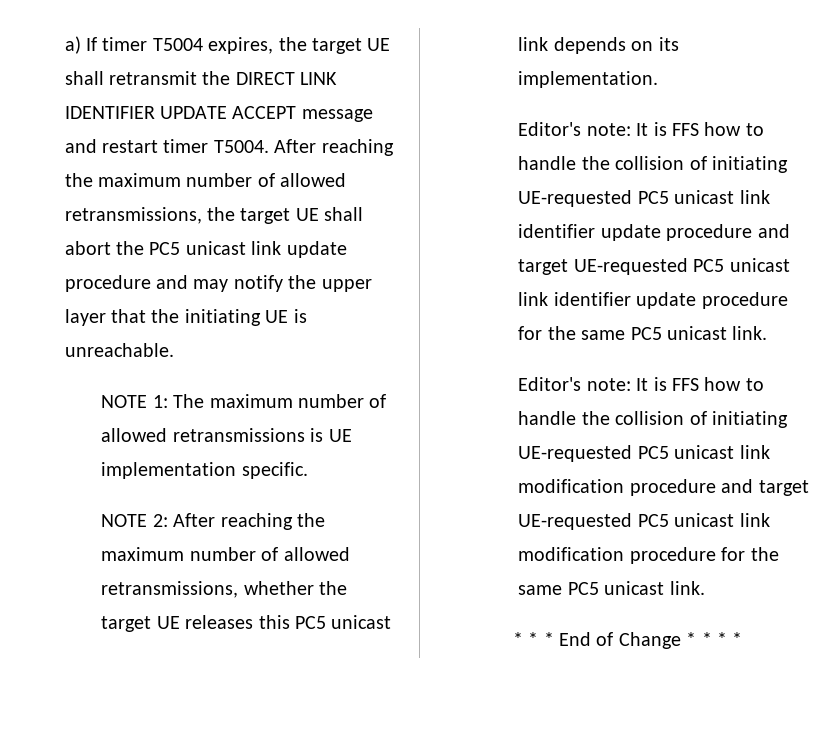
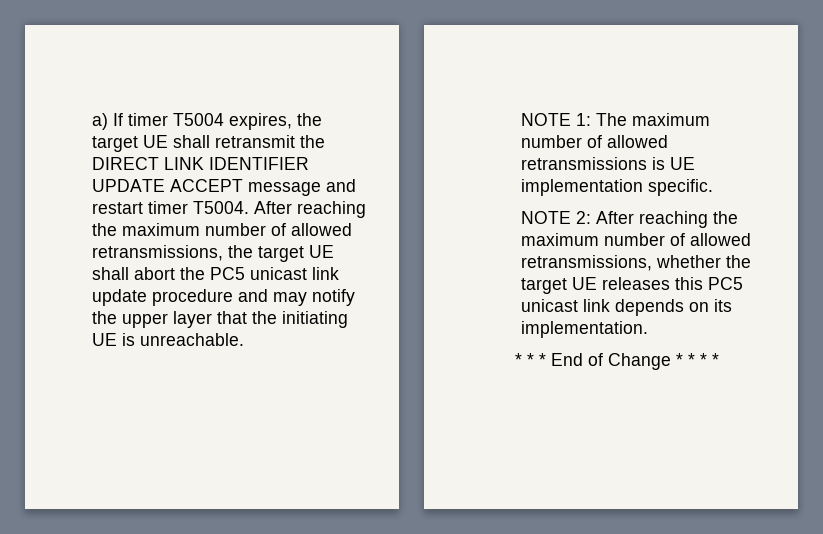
- Editor's note: It is FFS how to handle the collision of initiating UE-requested PC5 unicast link identifier update procedure and target UE-requested PC5 unicast link identifier update procedure for the same PC5 unicast link.
- Editor's note: It is FFS how to handle the collision of initiating UE-requested PC5 unicast link modification procedure and target UE-requested PC5 unicast link modification procedure for the same PC5 unicast link.

